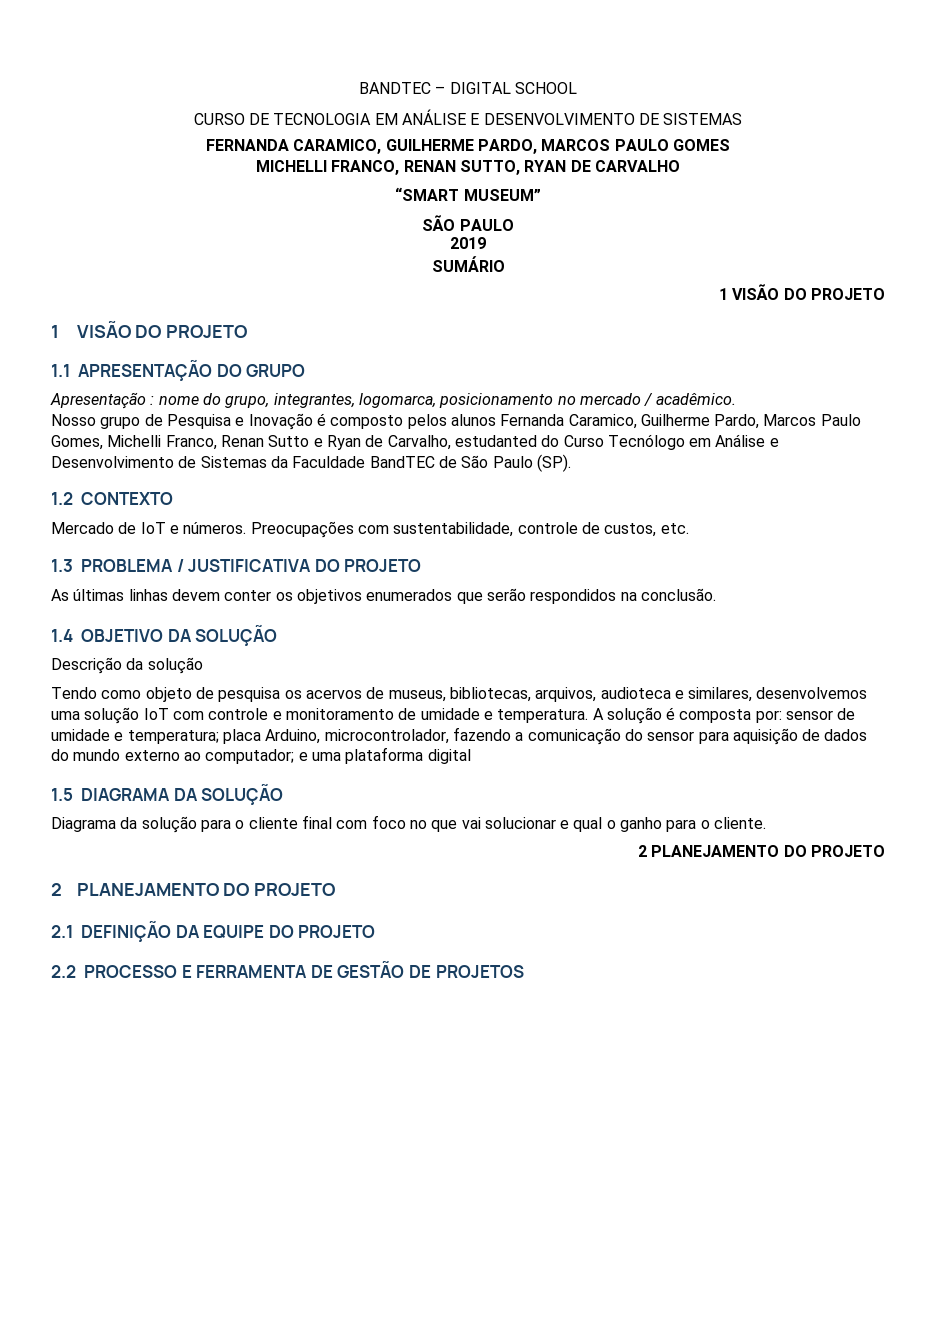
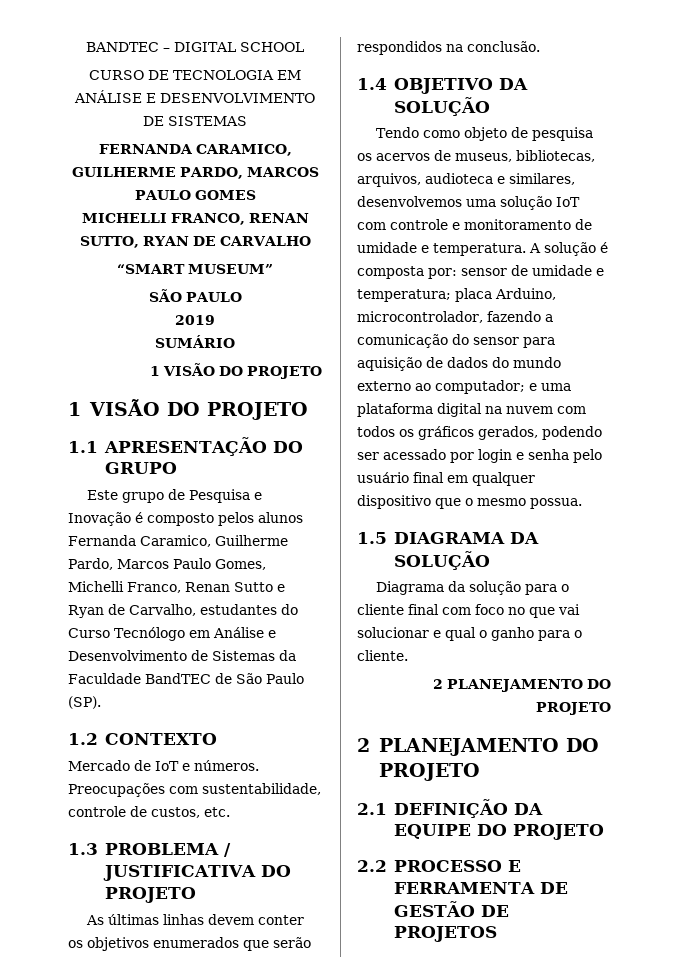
- Apresentação : nome do grupo, integrantes, logomarca, posicionamento no mercado / acadêmico.
- Nosso grupo de Pesquisa e Inovação é composto pelos alunos Fernanda Caramico, Guilherme Pardo, Marcos Paulo Gomes, Michelli Franco, Renan Sutto e Ryan de Carvalho, estudanted do Curso Tecnólogo em Análise e Desenvolvimento de Sistemas da Faculdade BandTEC de São Paulo (SP).
+ Este grupo de Pesquisa e Inovação é composto pelos alunos Fernanda Caramico, Guilherme Pardo, Marcos Paulo Gomes, Michelli Franco, Renan Sutto e Ryan de Carvalho, estudantes do Curso Tecnólogo em Análise e Desenvolvimento de Sistemas da Faculdade BandTEC de São Paulo (SP).
- Descrição da solução
- A solução é composta por: sensor de umidade e temperatura; placa Arduino, microcontrolador, fazendo a comunicação do sensor para aquisição de dados do mundo externo ao computador; e uma plataforma digital
+ A solução é composta por: sensor de umidade e temperatura; placa Arduino, microcontrolador, fazendo a comunicação do sensor para aquisição de dados do mundo externo ao computador; e uma plataforma digital na nuvem com todos os gráficos gerados, podendo ser acessado por login e senha pelo usuário final em qualquer dispositivo que o mesmo possua.

